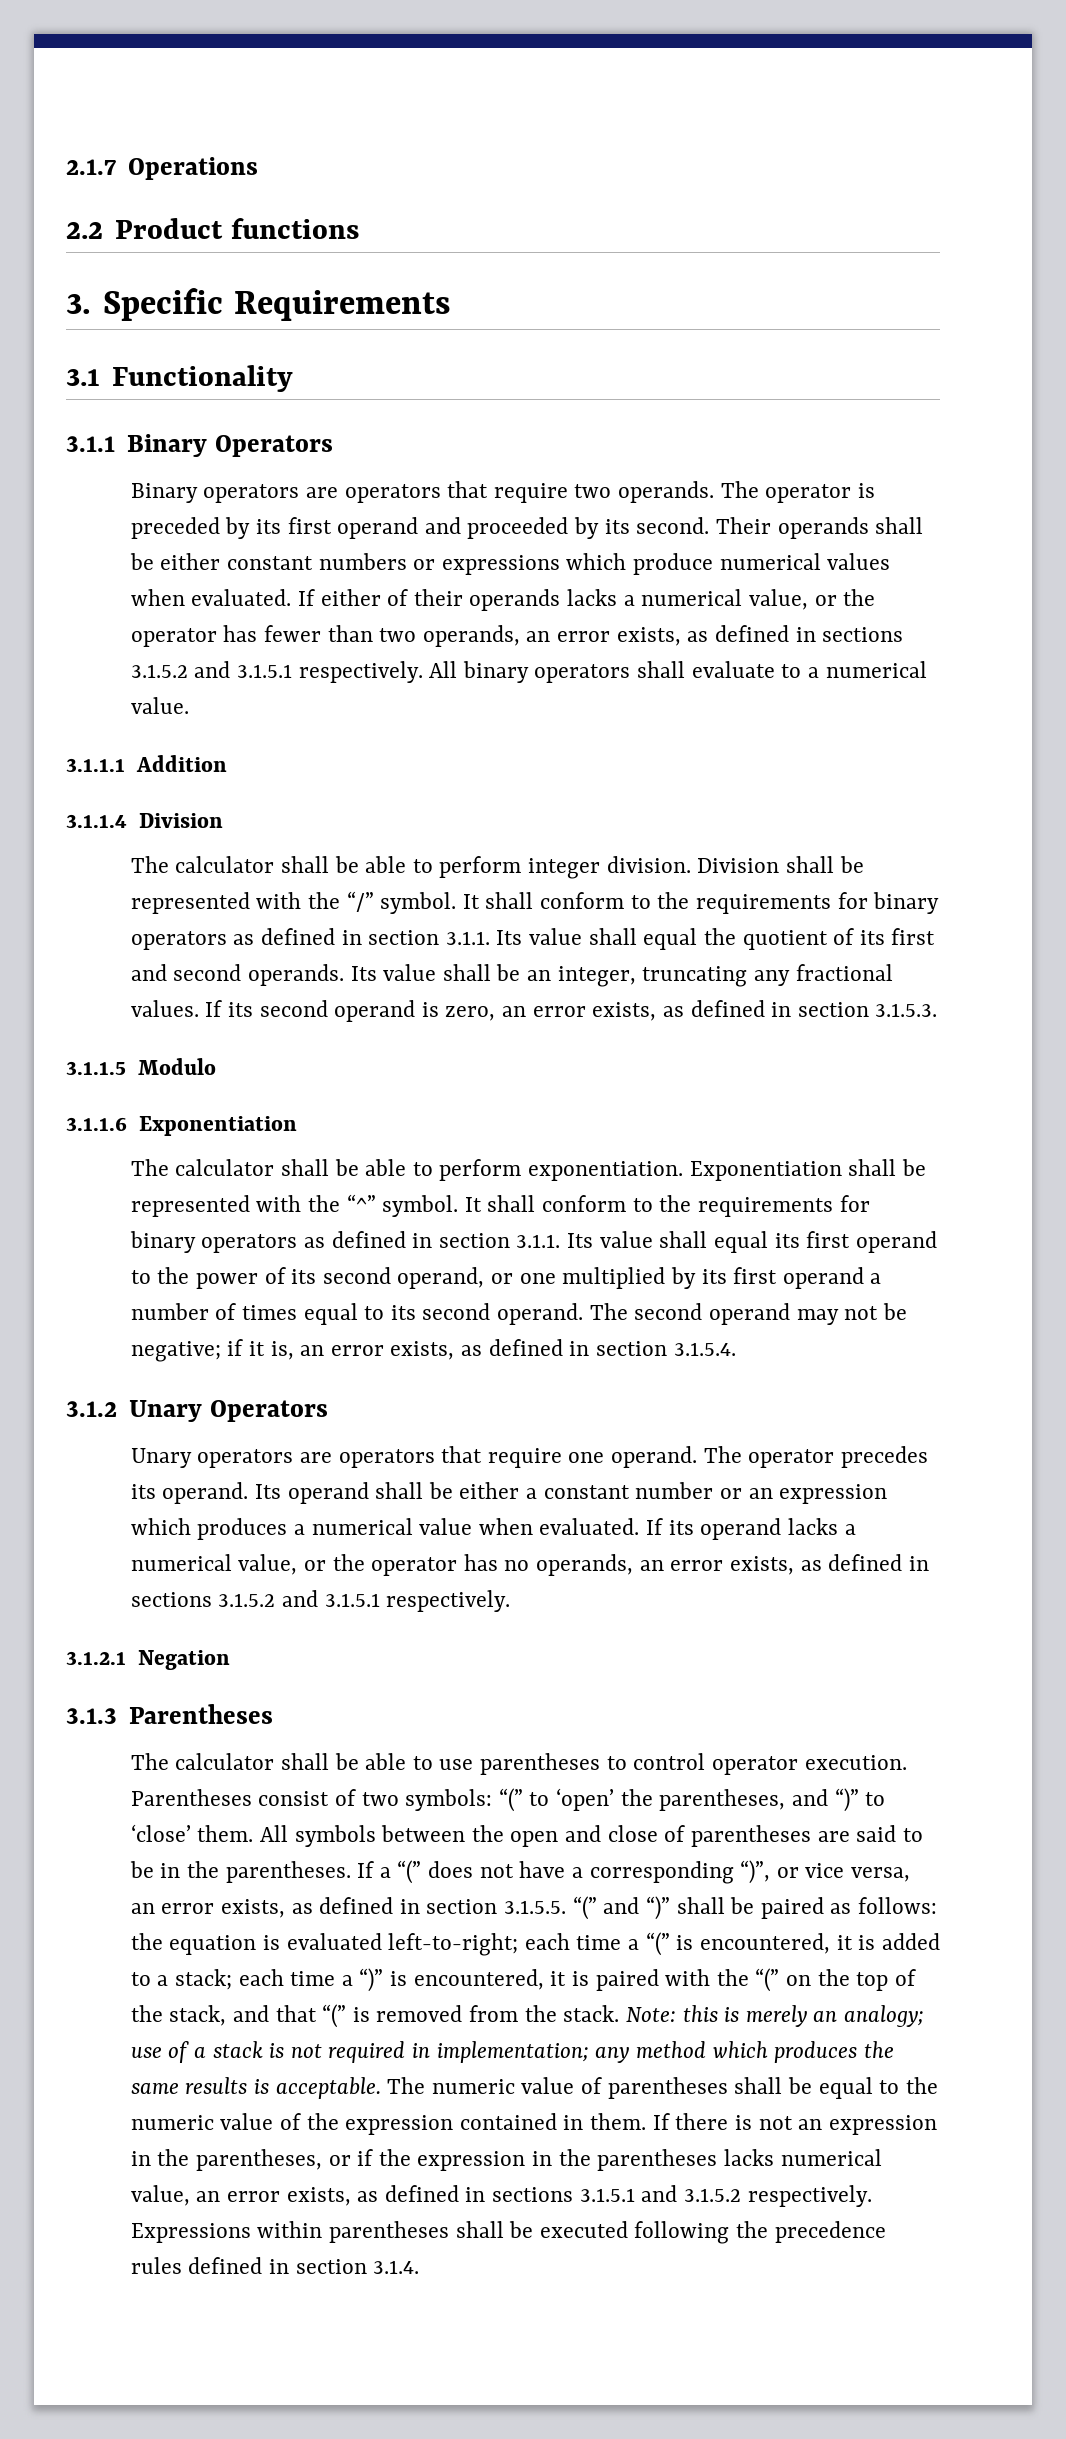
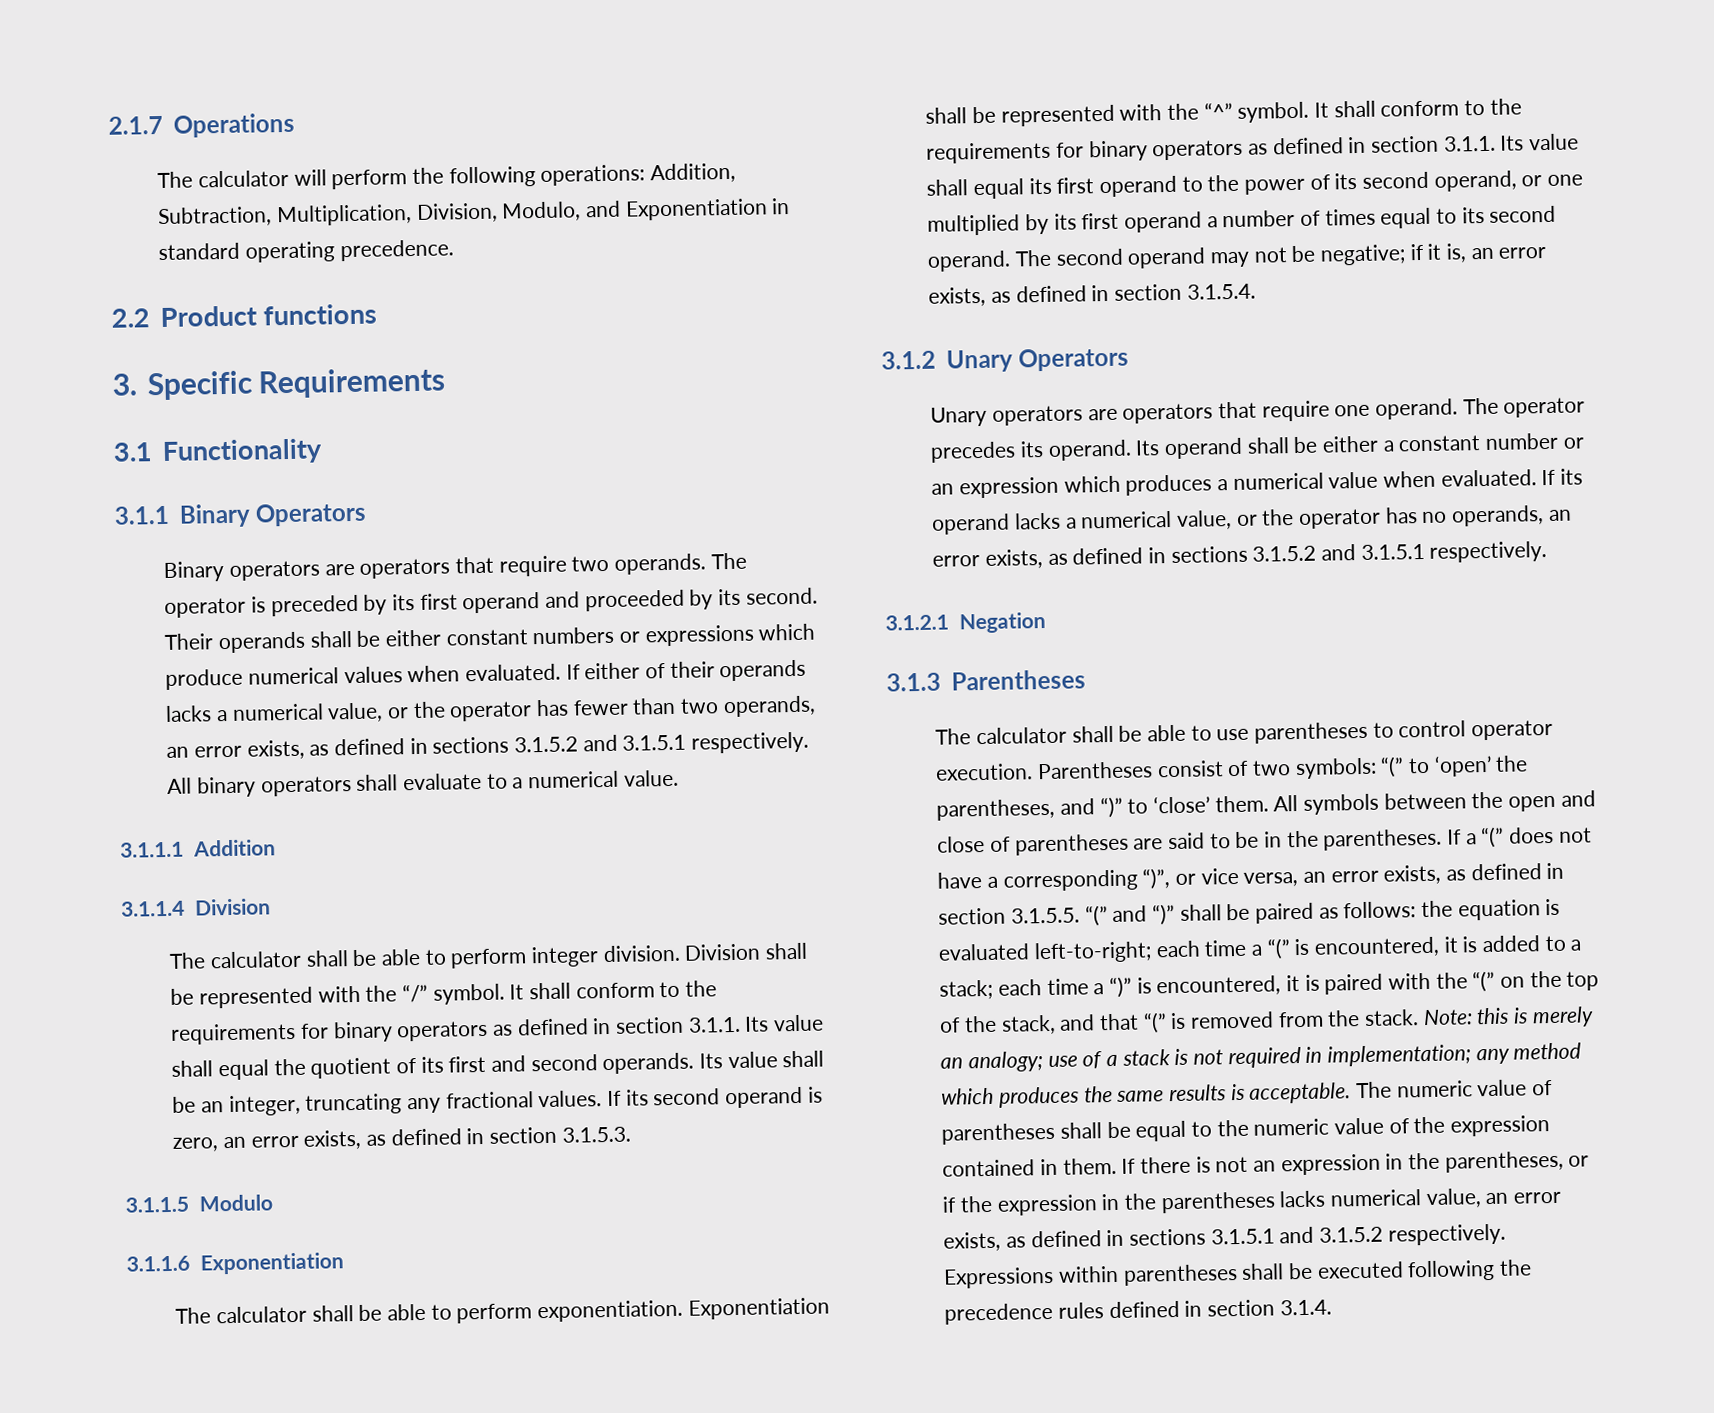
+ The calculator will perform the following operations: Addition, Subtraction, Multiplication, Division, Modulo, and Exponentiation in standard operating precedence.

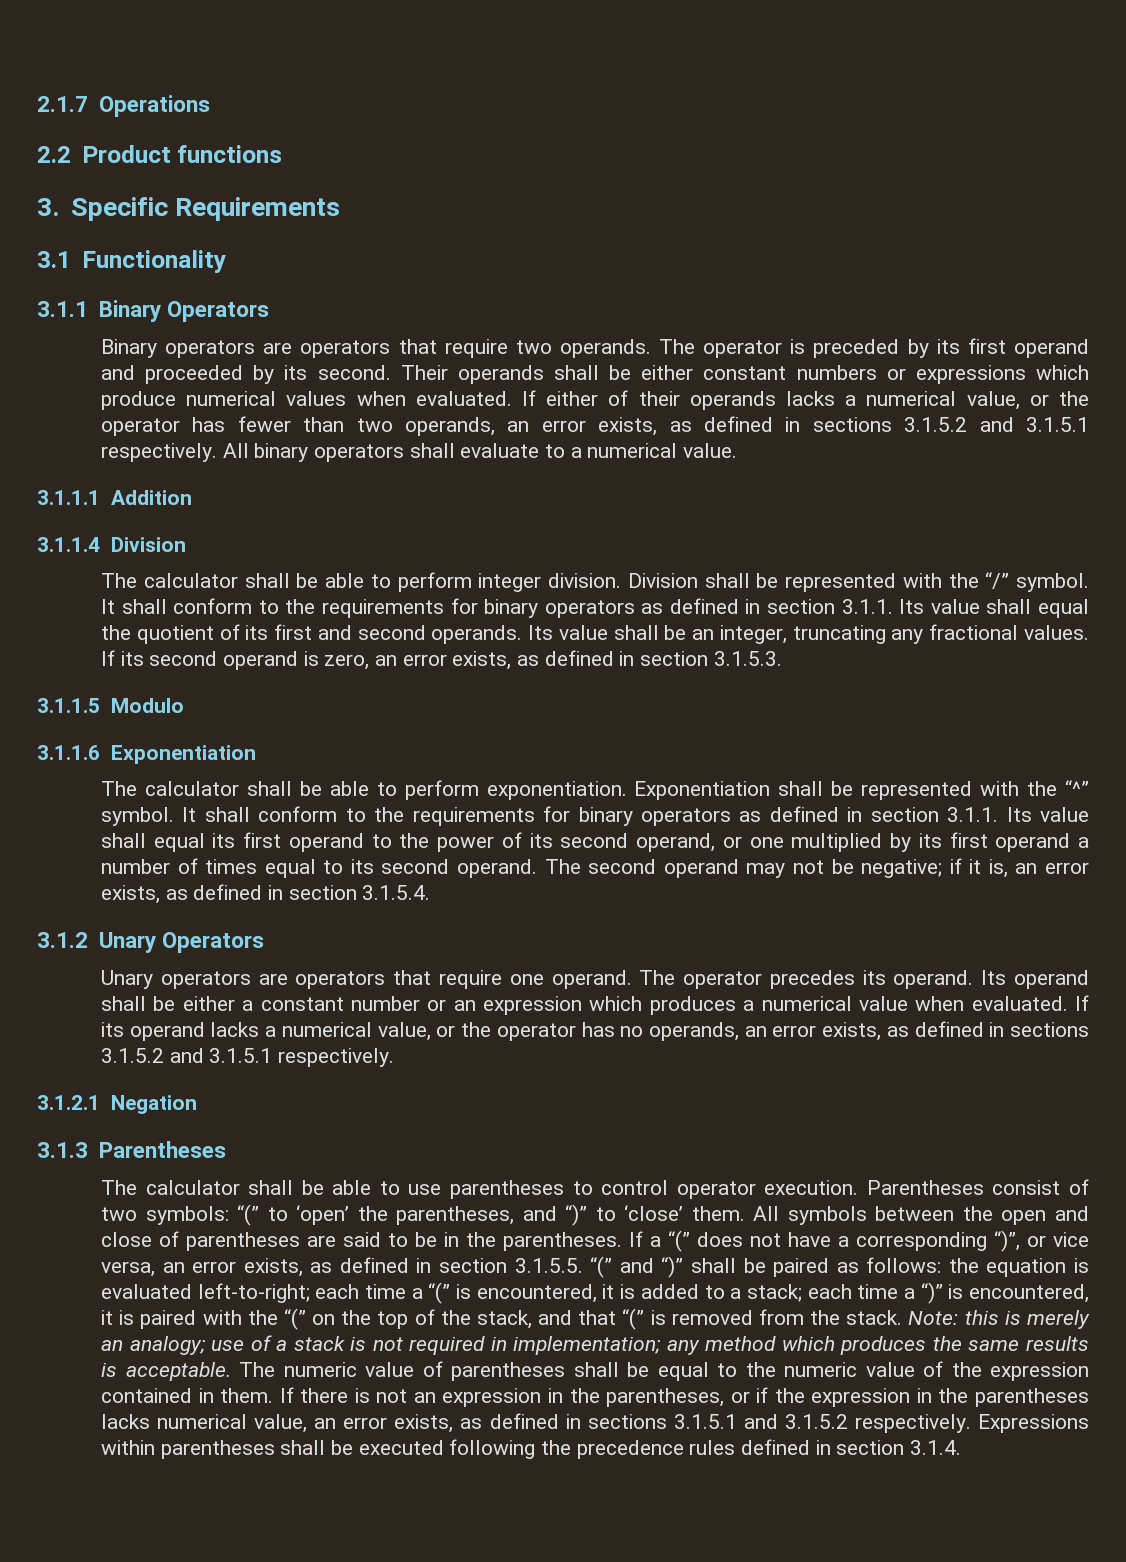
- The calculator will perform the following operations: Addition, Subtraction, Multiplication, Division, Modulo, and Exponentiation in standard operating precedence.

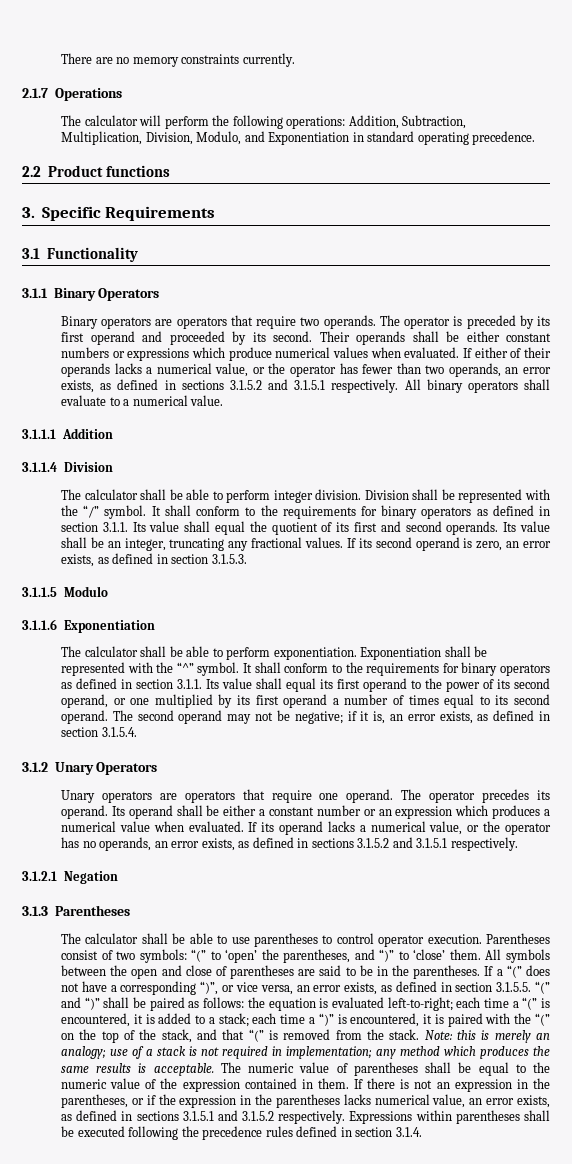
+ There are no memory constraints currently.
  2.1.7 Operations
+ The calculator will perform the following operations: Addition, Subtraction, Multiplication, Division, Modulo, and Exponentiation in standard operating precedence.

